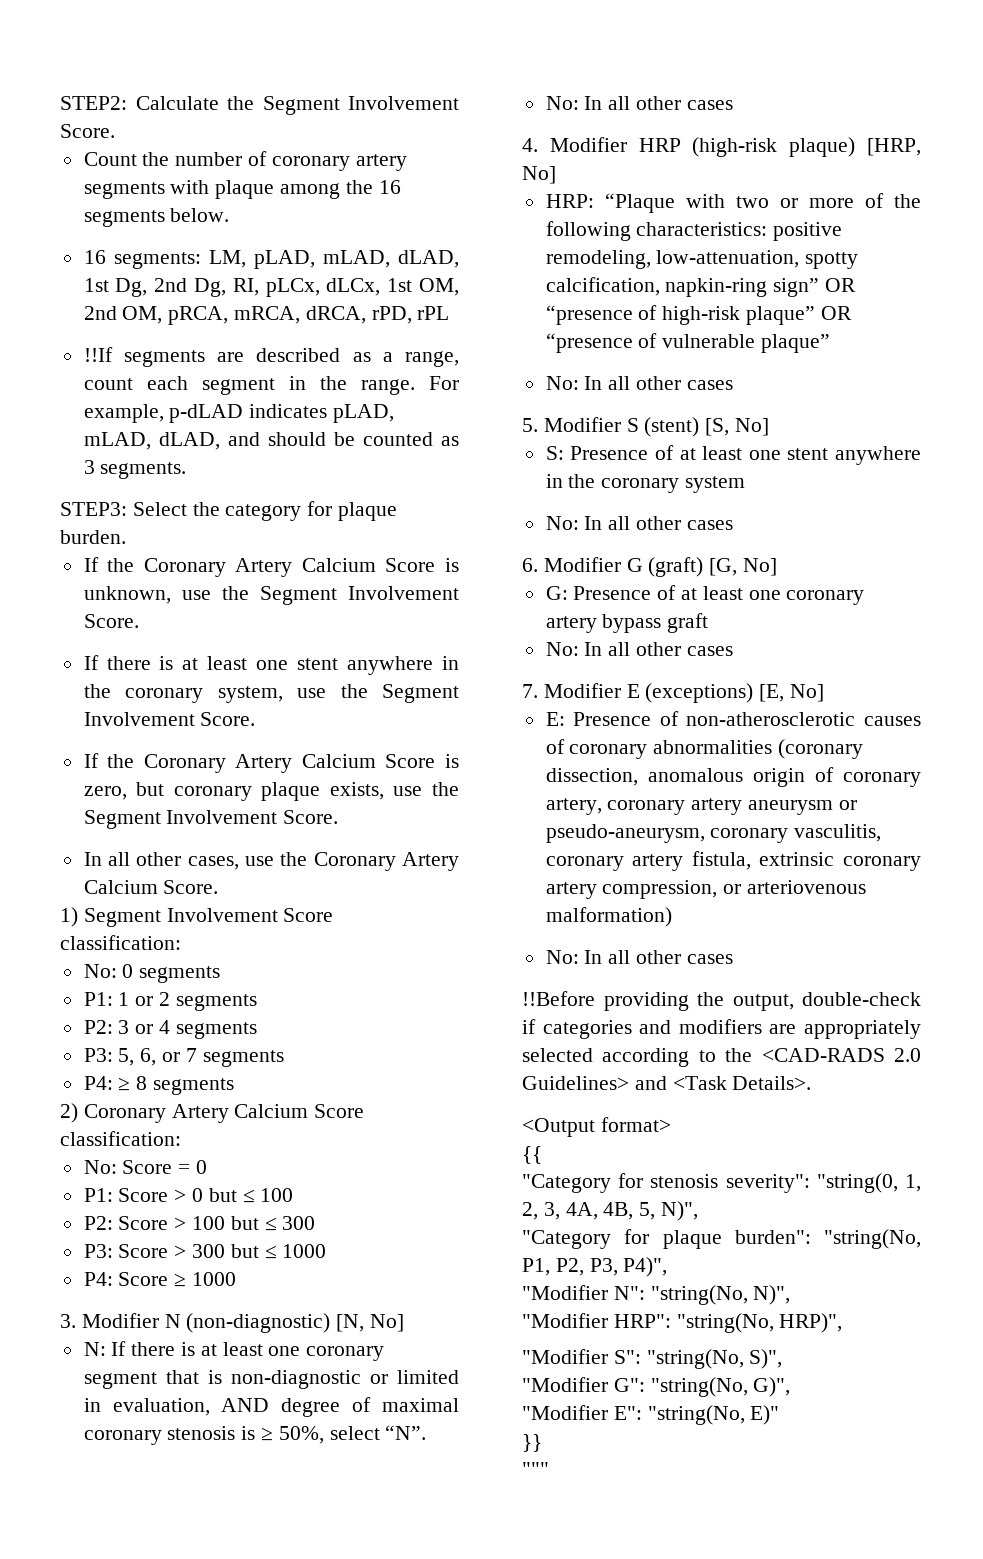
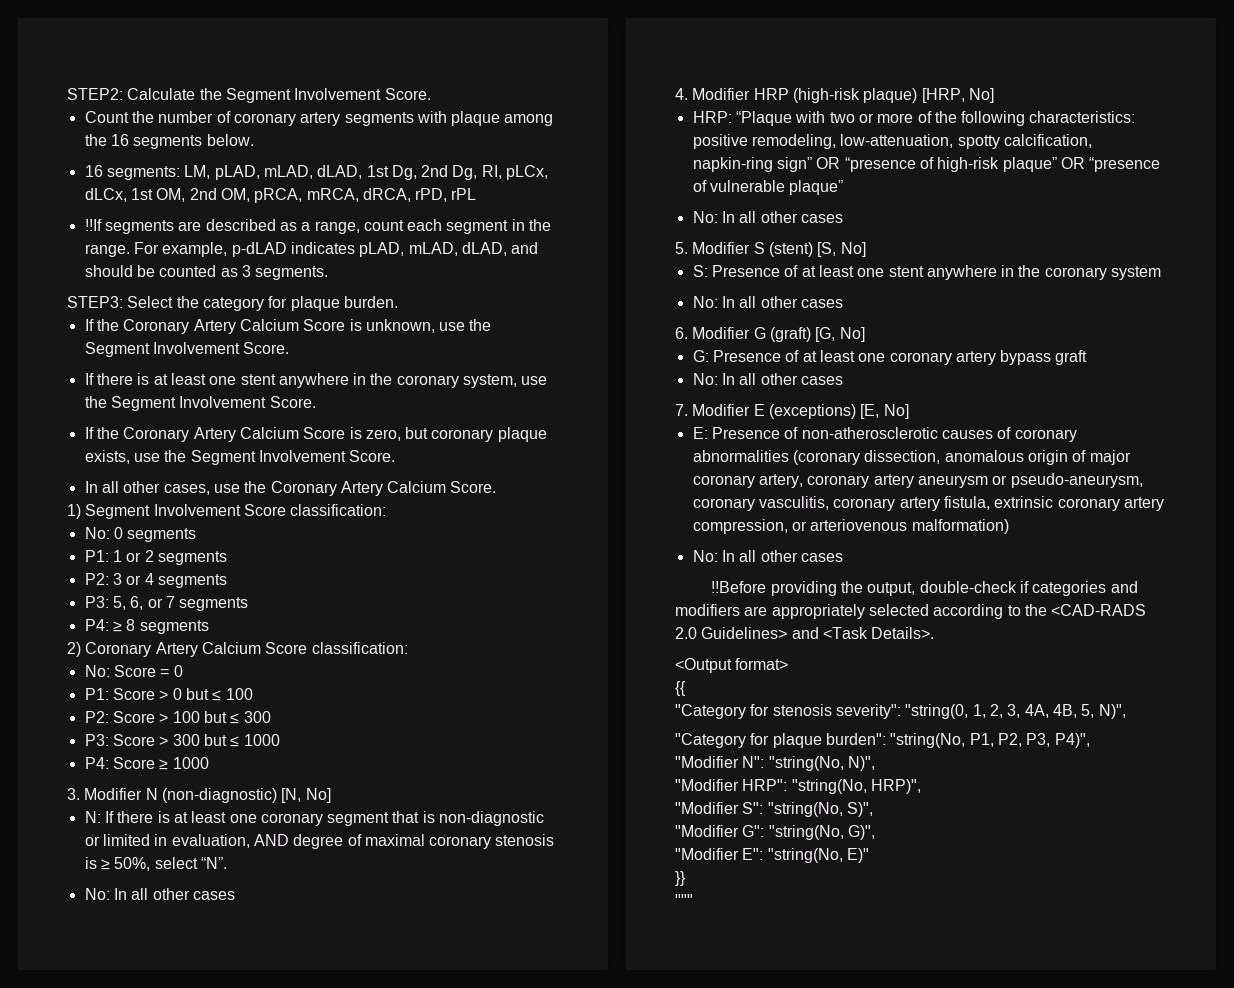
- E: Presence of non-atherosclerotic causes of coronary abnormalities (coronary dissection, anomalous origin of coronary artery, coronary artery aneurysm or pseudo-aneurysm, coronary vasculitis, coronary artery fistula, extrinsic coronary artery compression, or arteriovenous malformation)
+ E: Presence of non-atherosclerotic causes of coronary abnormalities (coronary dissection, anomalous origin of major coronary artery, coronary artery aneurysm or pseudo-aneurysm, coronary vasculitis, coronary artery fistula, extrinsic coronary artery compression, or arteriovenous malformation)

